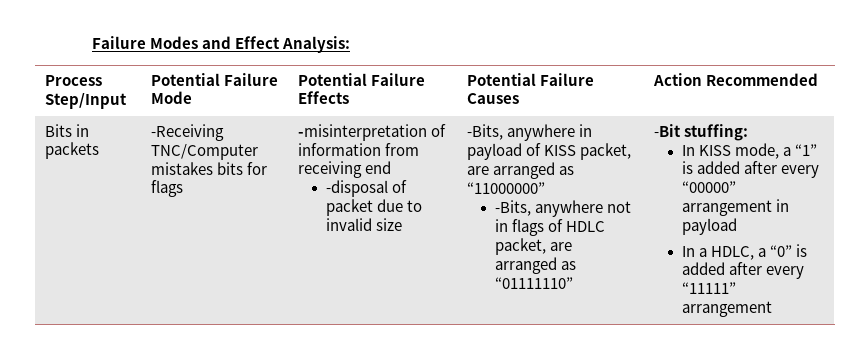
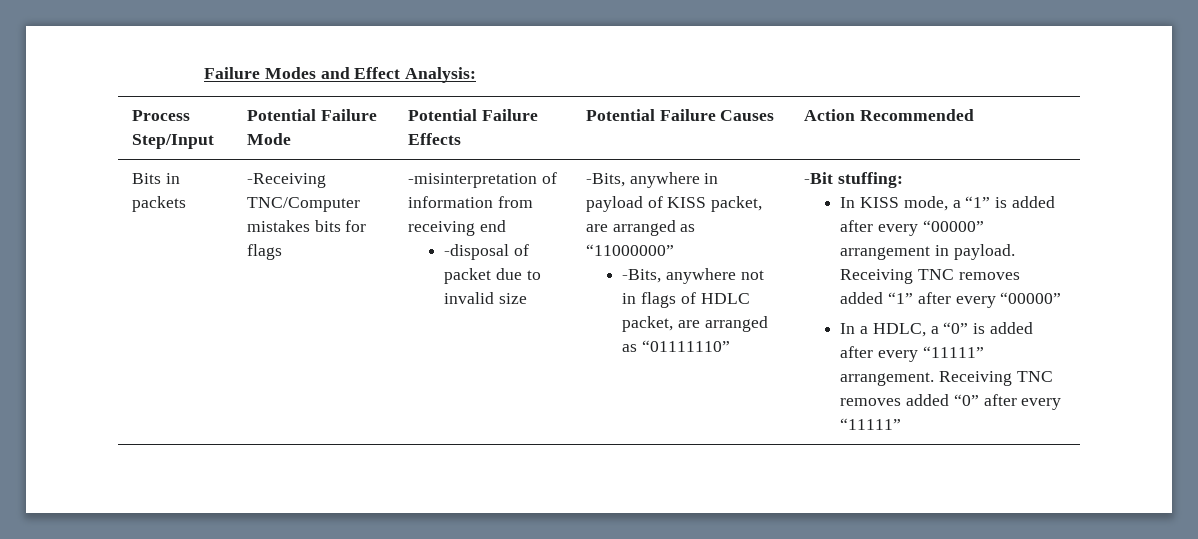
- In KISS mode, a “1” is added after every “00000” arrangement in payload
+ In KISS mode, a “1” is added after every “00000” arrangement in payload. Receiving TNC removes added “1” after every “00000”
- In a HDLC, a “0” is added after every “11111” arrangement
+ In a HDLC, a “0” is added after every “11111” arrangement. Receiving TNC removes added “0” after every “11111”

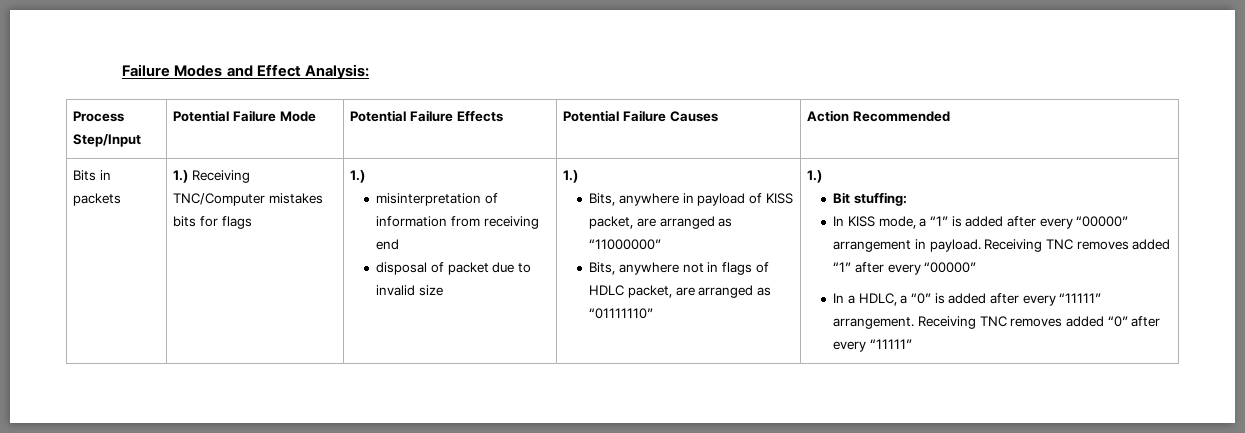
- -Receiving TNC/Computer mistakes bits for flags | -misinterpretation of information from receiving end
+ 1.) Receiving TNC/Computer mistakes bits for flags | 1.)
+ misinterpretation of information from receiving end
- -disposal of packet due to invalid size | -Bits, anywhere in payload of KISS packet, are arranged as “11000000”
+ disposal of packet due to invalid size | 1.)
+ Bits, anywhere in payload of KISS packet, are arranged as “11000000”
- -Bits, anywhere not in flags of HDLC packet, are arranged as “01111110” | -Bit stuffing:
+ Bits, anywhere not in flags of HDLC packet, are arranged as “01111110” | 1.)
+ Bit stuffing:

